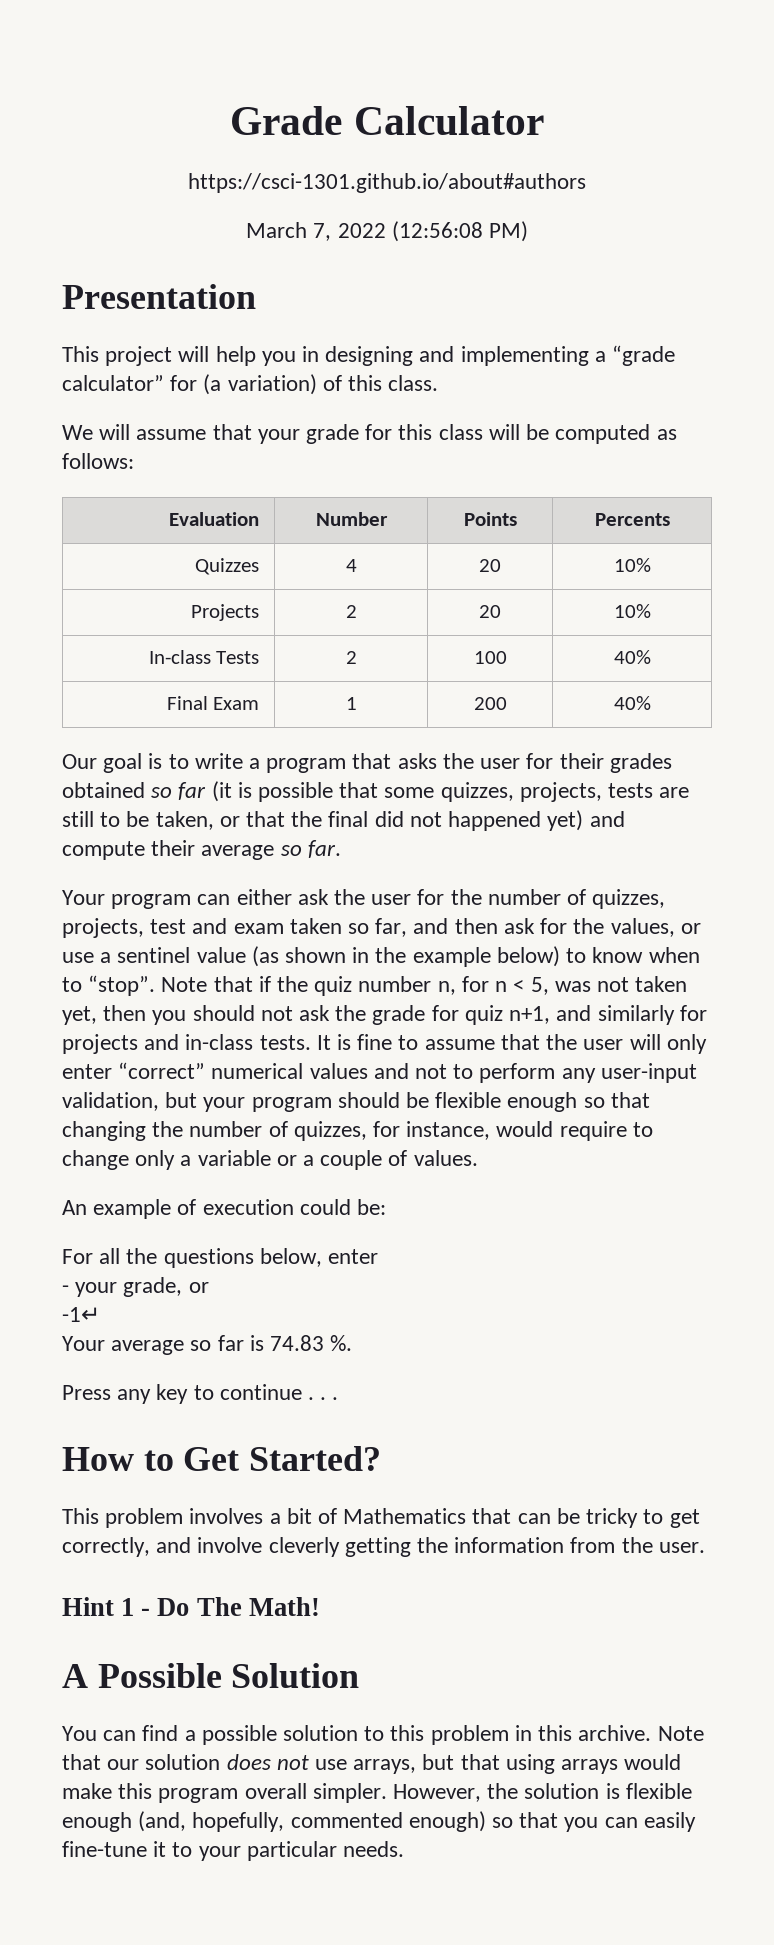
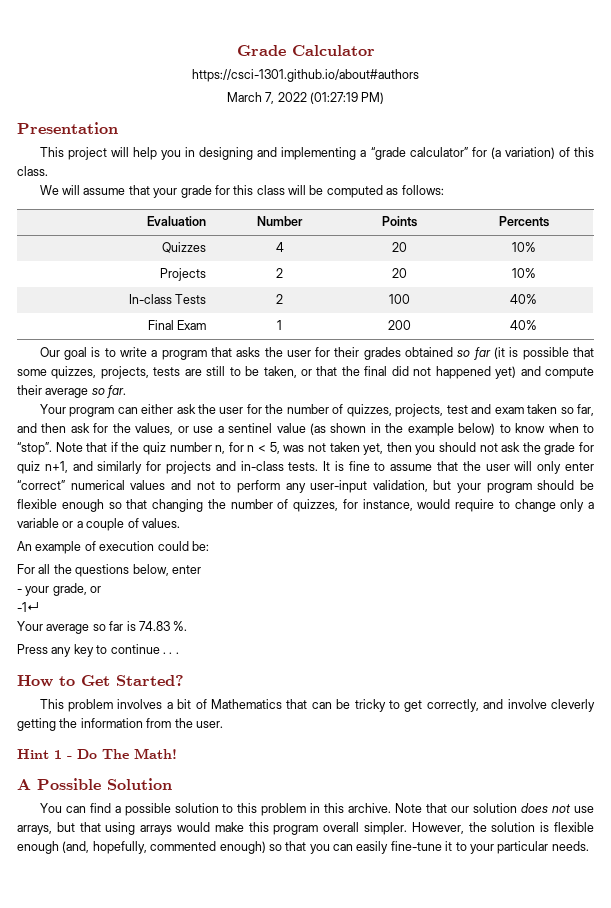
- March 7, 2022 (12:56:08 PM)
+ March 7, 2022 (01:27:19 PM)

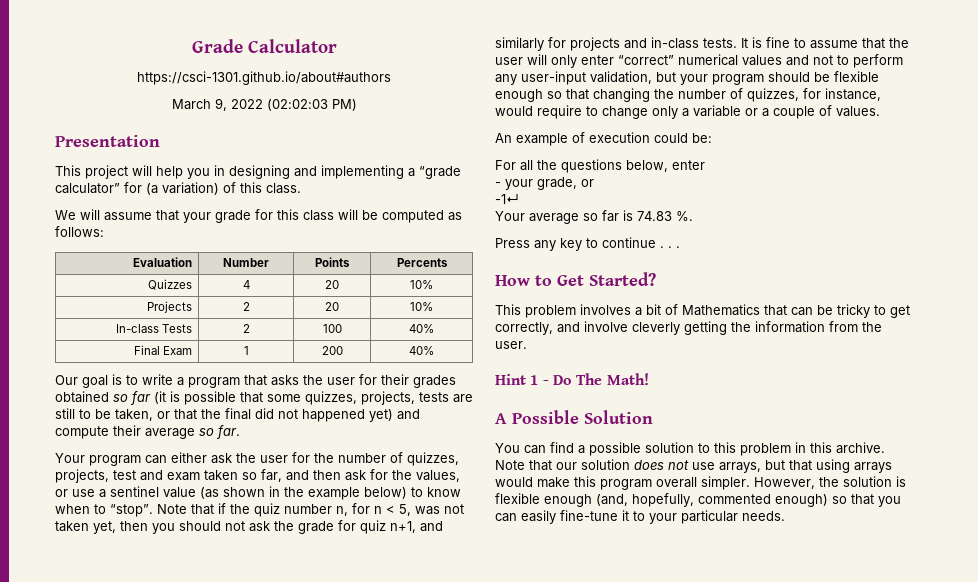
- March 7, 2022 (01:27:19 PM)
+ March 9, 2022 (02:02:03 PM)

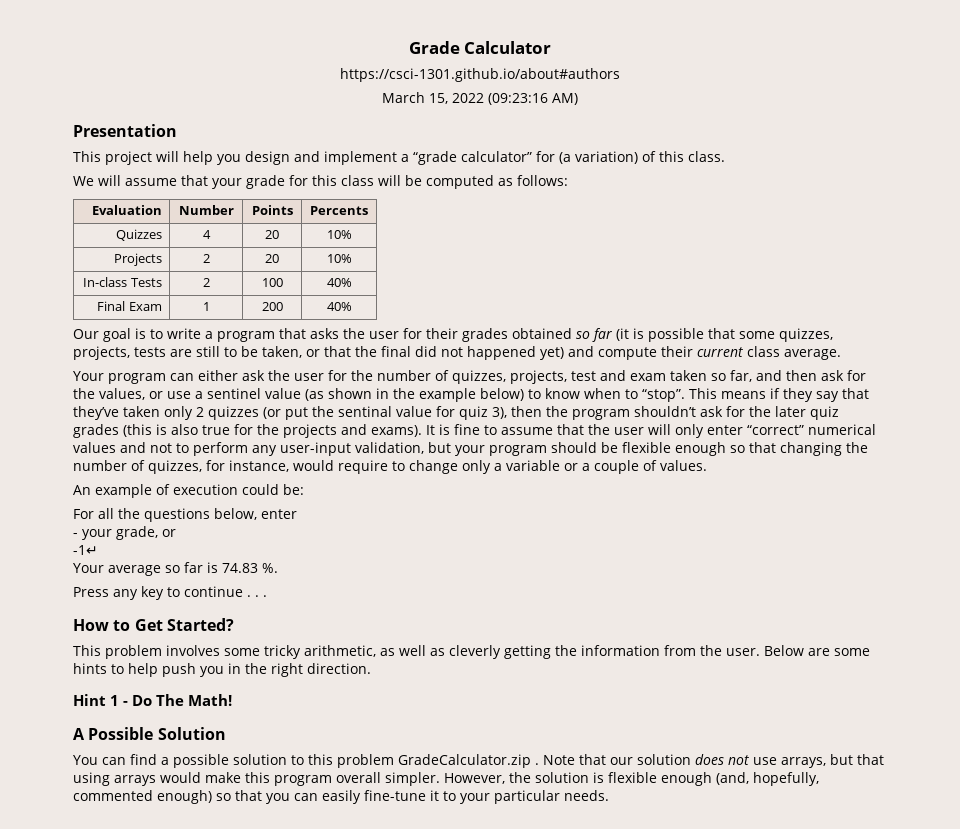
- March 9, 2022 (02:02:03 PM)
+ March 15, 2022 (09:23:16 AM)
- This project will help you in designing and implementing a “grade calculator” for (a variation) of this class.
+ This project will help you design and implement a “grade calculator” for (a variation) of this class.
- Our goal is to write a program that asks the user for their grades obtained so far (it is possible that some quizzes, projects, tests are still to be taken, or that the final did not happened yet) and compute their average so far.
+ Our goal is to write a program that asks the user for their grades obtained so far (it is possible that some quizzes, projects, tests are still to be taken, or that the final did not happened yet) and compute their current class average.
- Note that if the quiz number n, for n < 5, was not taken yet, then you should not ask the grade for quiz n+1, and similarly for projects and in-class tests.
+ This means if they say that they’ve taken only 2 quizzes (or put the sentinal value for quiz 3), then the program shouldn’t ask for the later quiz grades (this is also true for the projects and exams).
- This problem involves a bit of Mathematics that can be tricky to get correctly, and involve cleverly getting the information from the user.
+ This problem involves some tricky arithmetic, as well as cleverly getting the information from the user. Below are some hints to help push you in the right direction.
- You can find a possible solution to this problem in this archive.
+ You can find a possible solution to this problem GradeCalculator.zip .

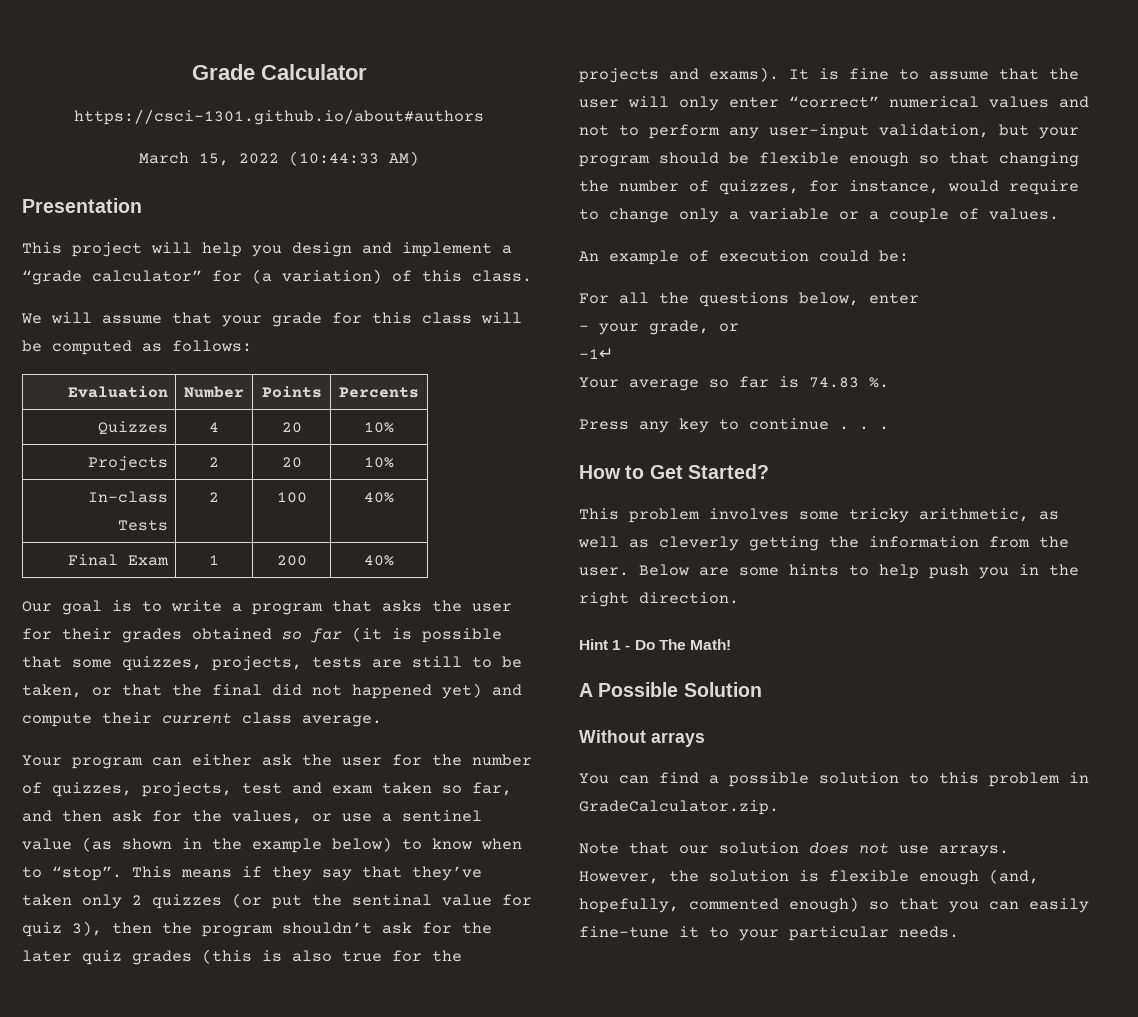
- March 15, 2022 (09:23:16 AM)
+ March 15, 2022 (10:44:33 AM)
+ Without arrays
- You can find a possible solution to this problem GradeCalculator.zip . Note that our solution does not use arrays, but that using arrays would make this program overall simpler.
+ You can find a possible solution to this problem in GradeCalculator.zip.
+ Note that our solution does not use arrays.

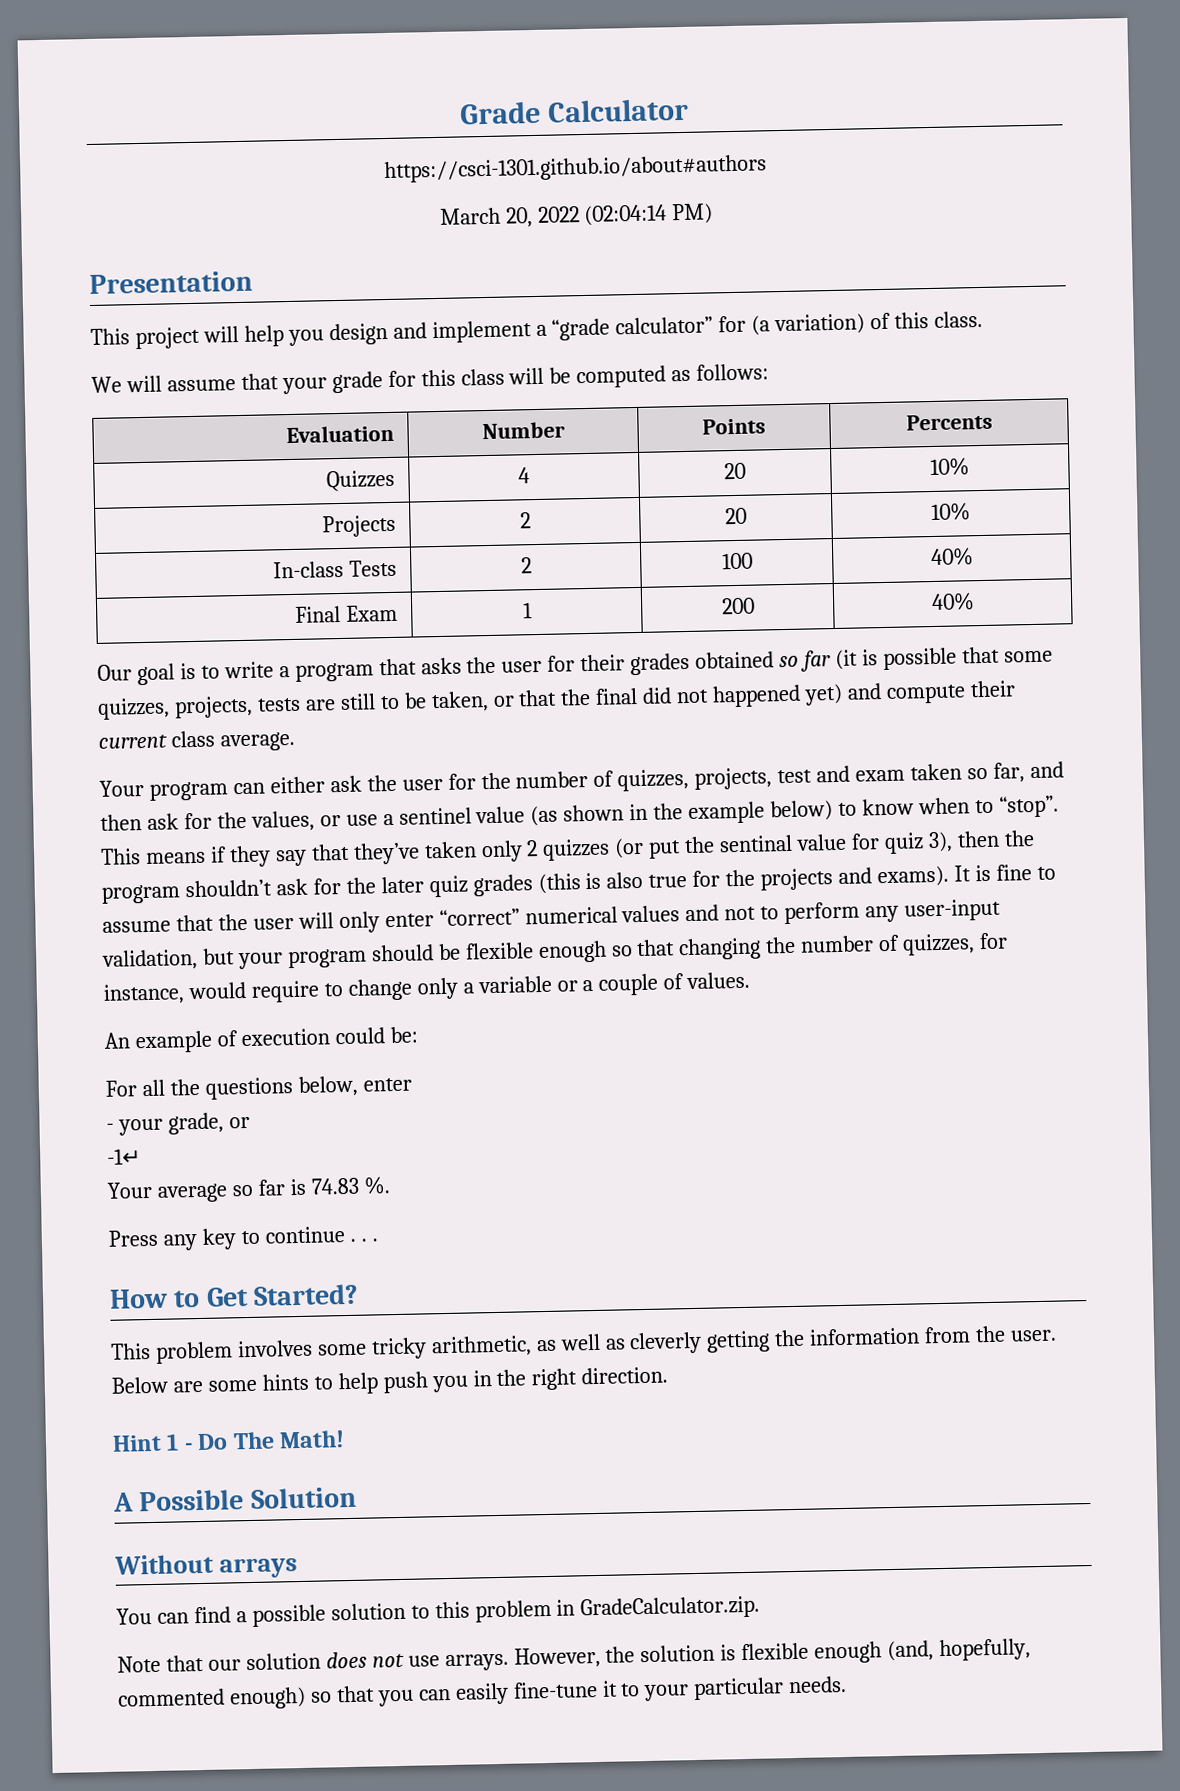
- March 15, 2022 (10:44:33 AM)
+ March 20, 2022 (02:04:14 PM)

